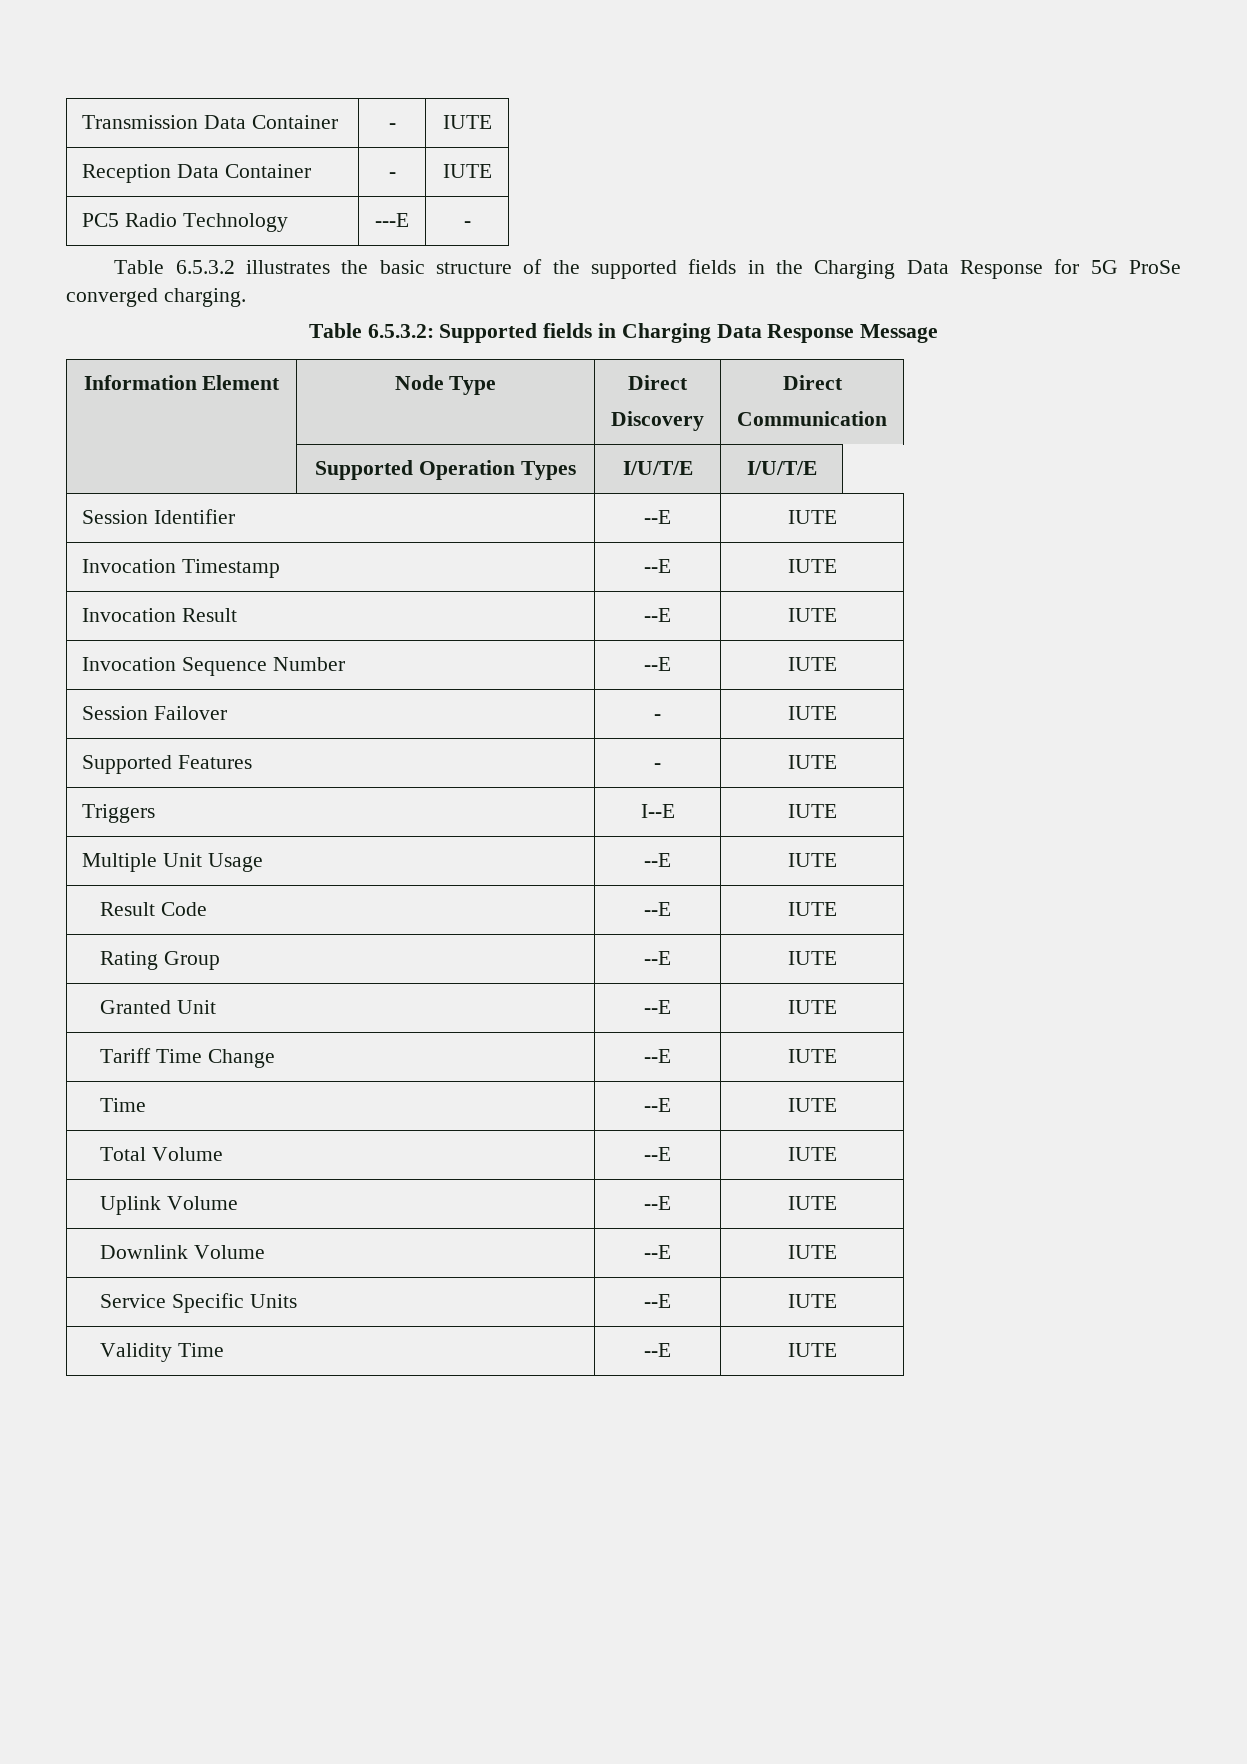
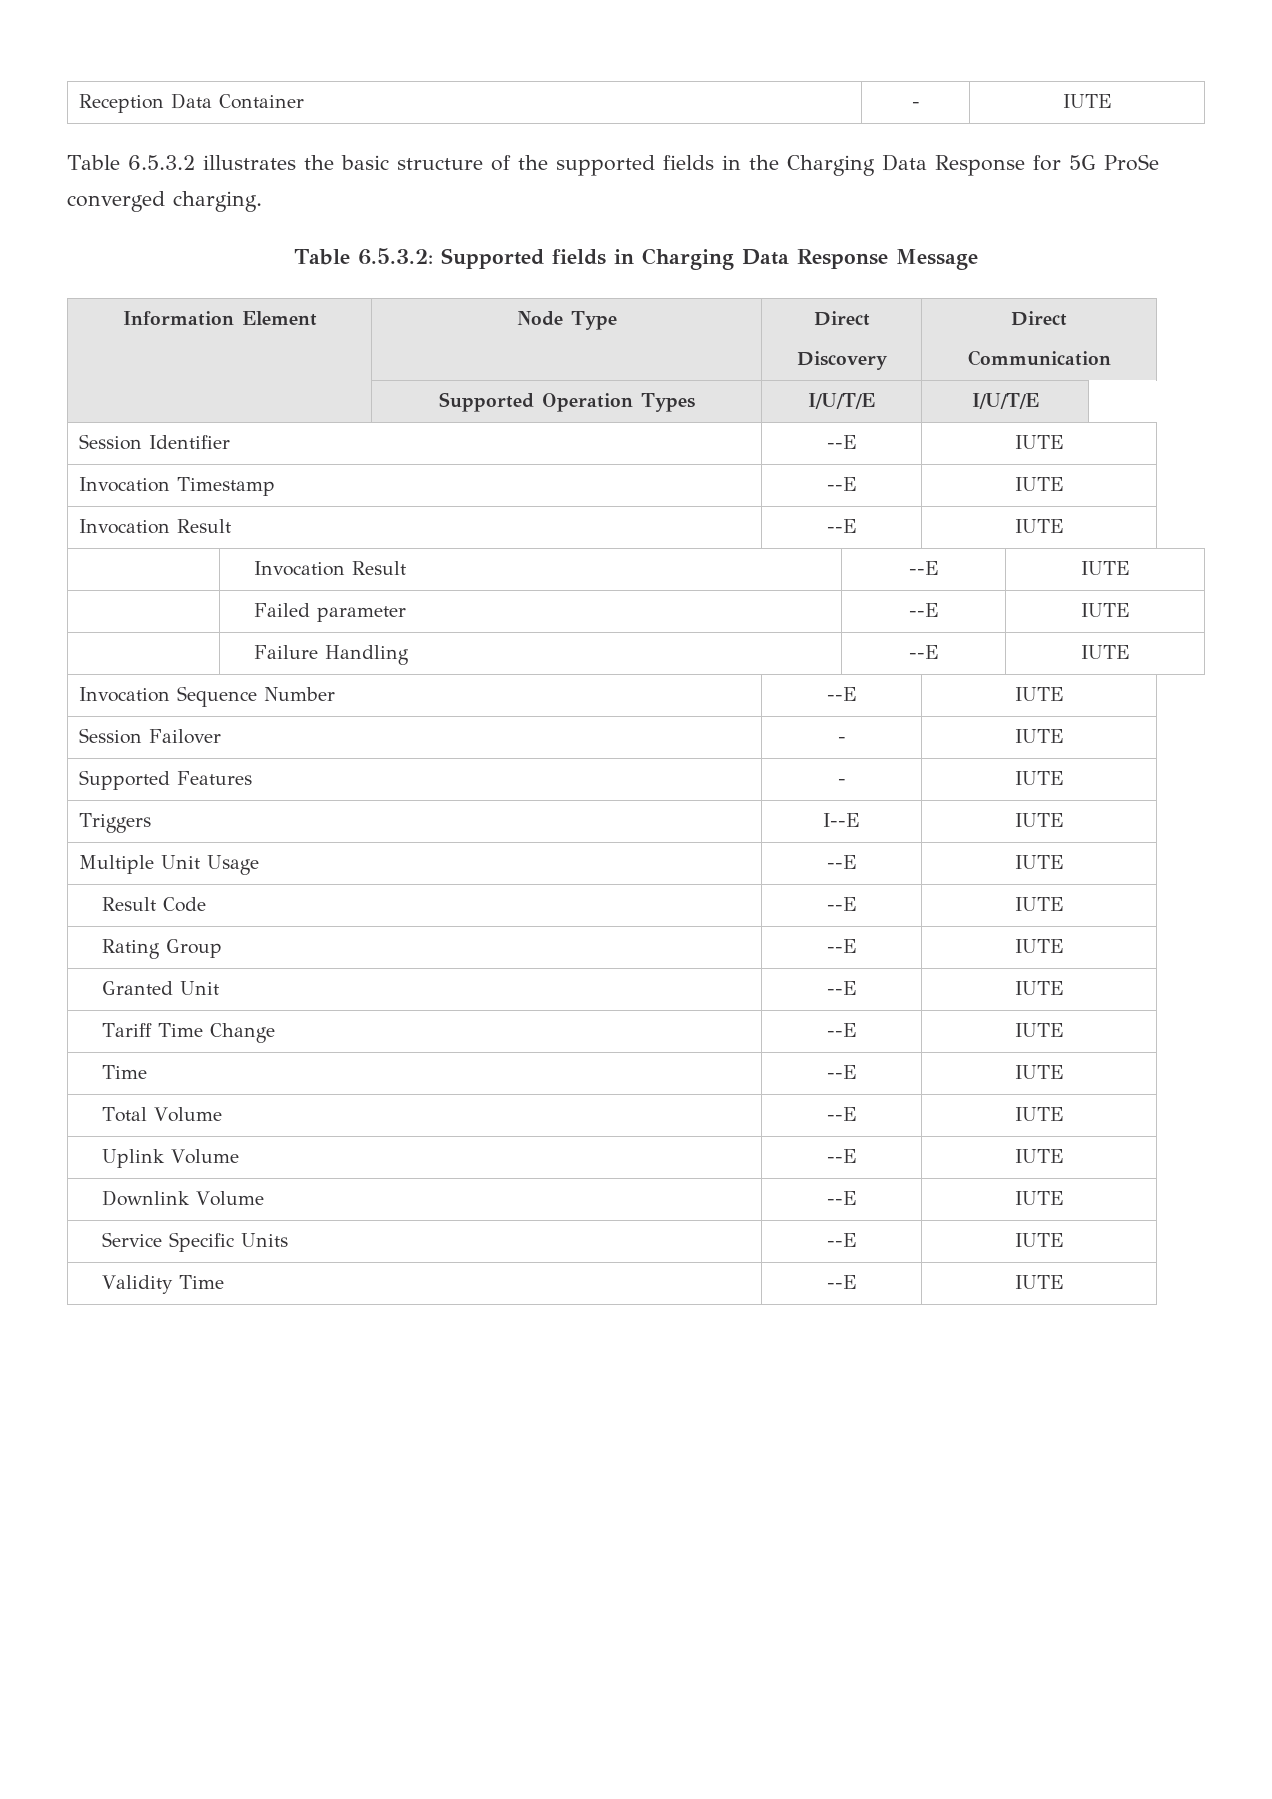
- Transmission Data Container | - | IUTE
- PC5 Radio Technology | ---E | -
+ | Invocation Result | --E | IUTE
+ | Failed parameter | --E | IUTE
+ | Failure Handling | --E | IUTE

